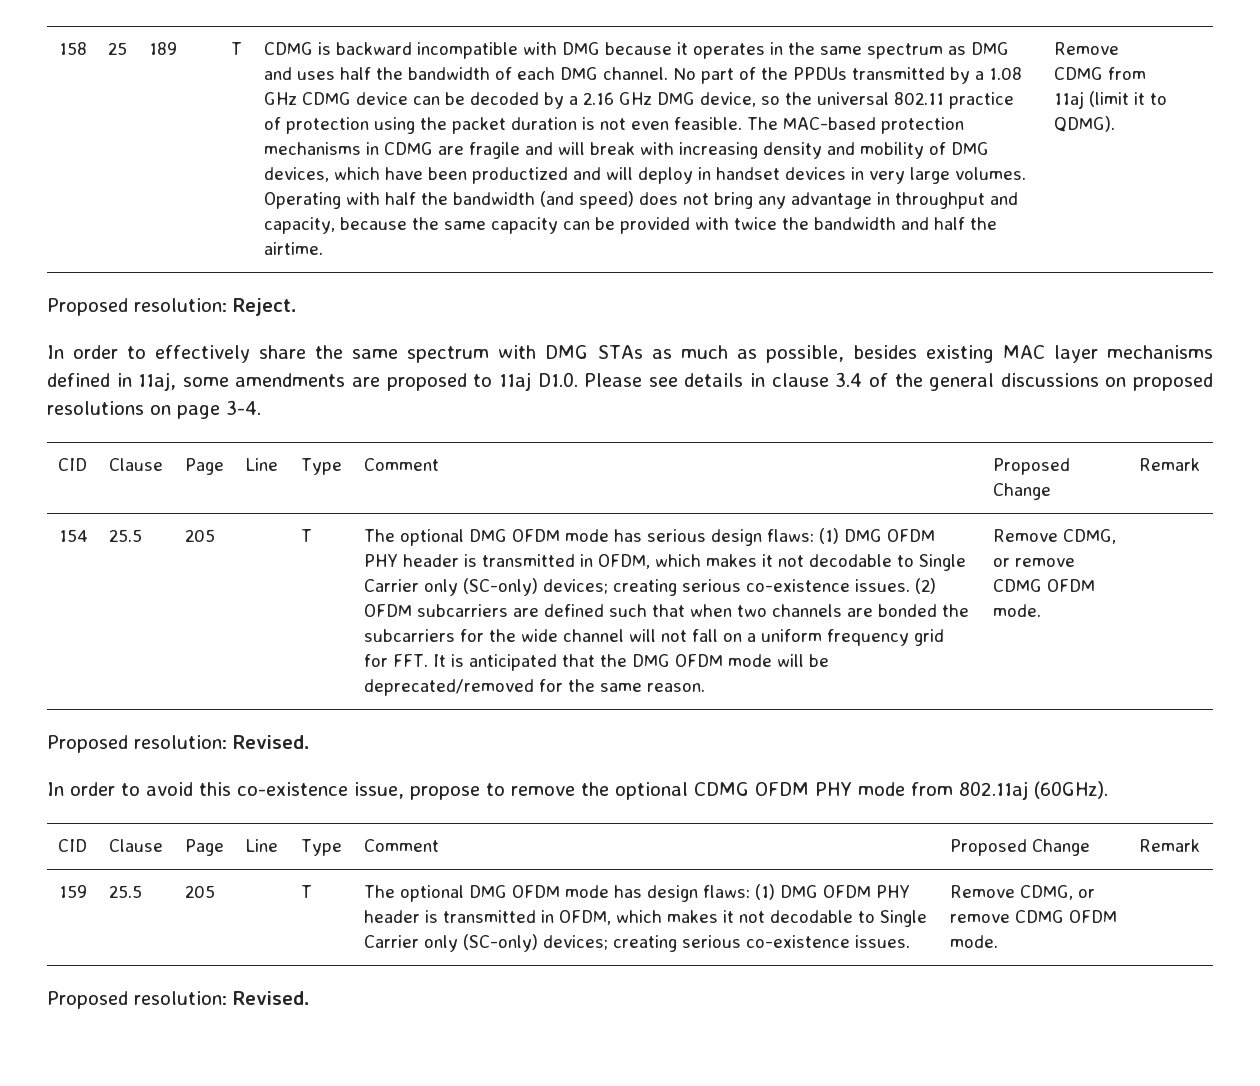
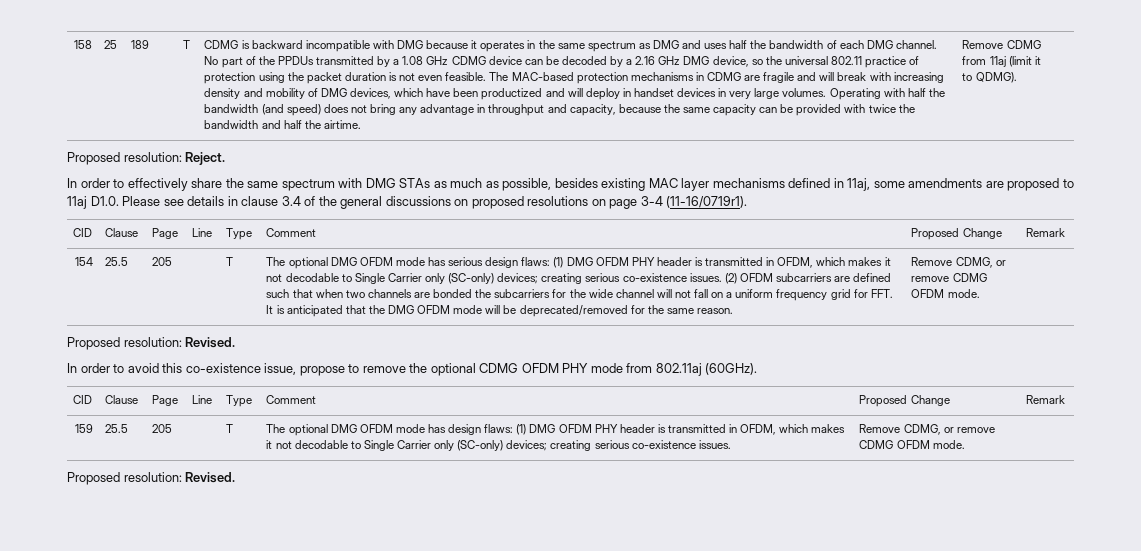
- In order to effectively share the same spectrum with DMG STAs as much as possible, besides existing MAC layer mechanisms defined in 11aj, some amendments are proposed to 11aj D1.0. Please see details in clause 3.4 of the general discussions on proposed resolutions on page 3-4.
+ In order to effectively share the same spectrum with DMG STAs as much as possible, besides existing MAC layer mechanisms defined in 11aj, some amendments are proposed to 11aj D1.0. Please see details in clause 3.4 of the general discussions on proposed resolutions on page 3-4 (11-16/0719r1).

